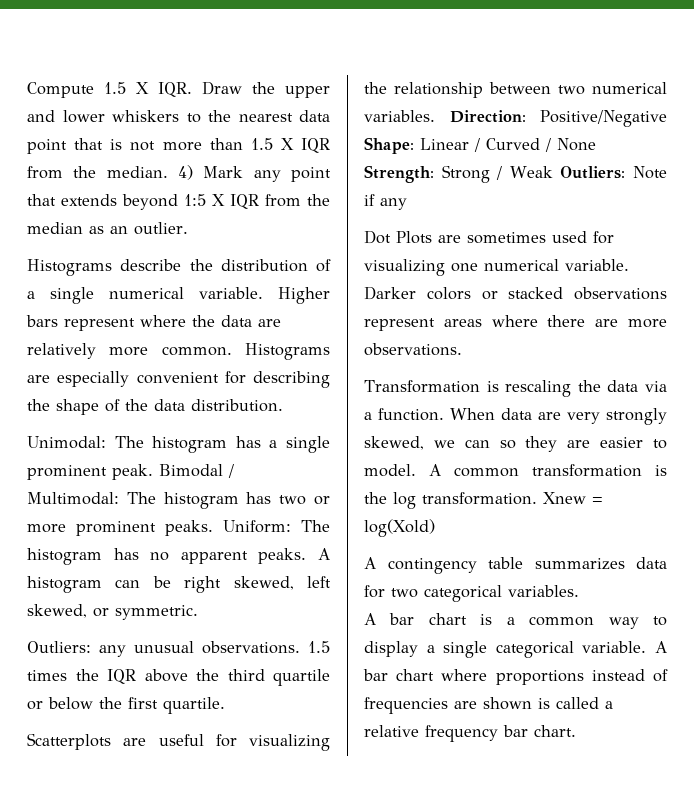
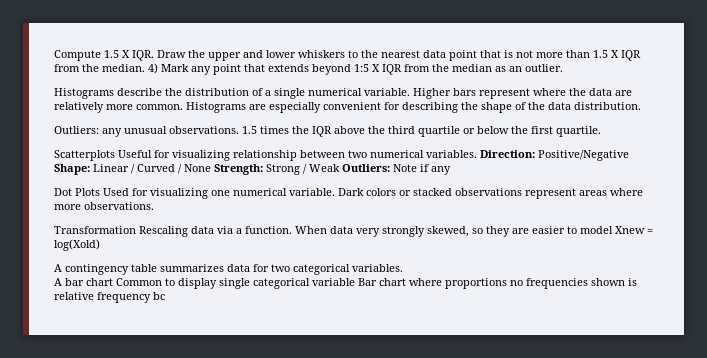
- Unimodal: The histogram has a single prominent peak. Bimodal / Multimodal: The histogram has two or more prominent peaks. Uniform: The histogram has no apparent peaks. A histogram can be right skewed, left skewed, or symmetric.
- Scatterplots are useful for visualizing the relationship between two numerical variables.
+ Scatterplots Useful for visualizing relationship between two numerical variables.
- Dot Plots are sometimes used for visualizing one numerical variable.
+ Dot Plots Used for visualizing one numerical variable.
- Darker colors or stacked observations represent areas where there are more observations.
+ Dark colors or stacked observations represent areas where more observations.
- Transformation is rescaling the data via a function.
+ Transformation Rescaling data via a function.
- When data are very strongly skewed, we can so they are easier to model. A common transformation is the log transformation. Xnew = log(Xold)
+ When data very strongly skewed, so they are easier to model Xnew = log(Xold)
- A bar chart is a common way to display a single categorical variable. A bar chart where proportions instead of frequencies are shown is called a relative frequency bar chart.
+ A bar chart Common to display single categorical variable Bar chart where proportions no frequencies shown is relative frequency bc

